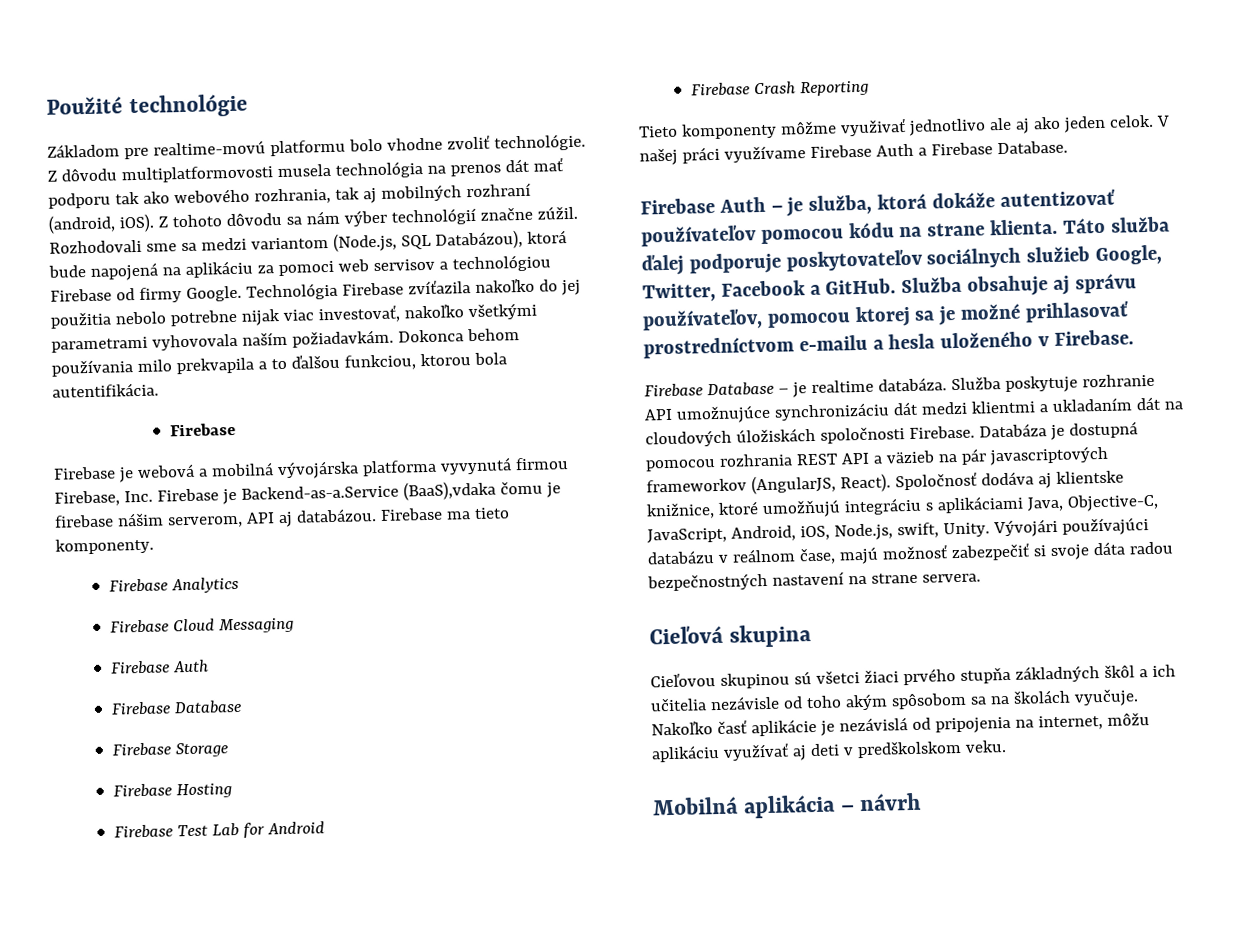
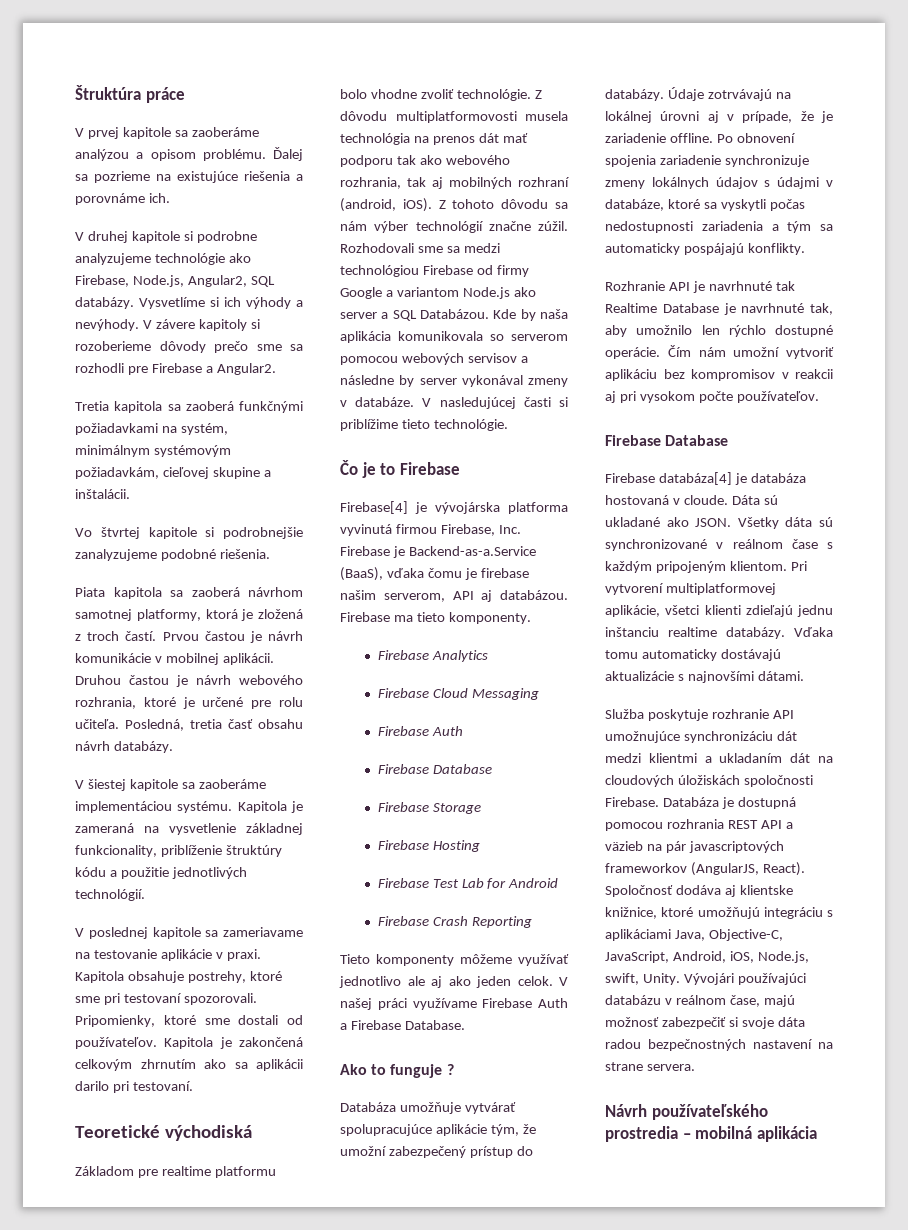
- Použité technológie
+ Štruktúra práce
+ V prvej kapitole sa zaoberáme analýzou a opisom problému. Ďalej sa pozrieme na existujúce riešenia a porovnáme ich.
+ V druhej kapitole si podrobne analyzujeme technológie ako Firebase, Node.js, Angular2, SQL databázy. Vysvetlíme si ich výhody a nevýhody. V závere kapitoly si rozoberieme dôvody prečo sme sa rozhodli pre Firebase a Angular2.
+ Tretia kapitola sa zaoberá funkčnými požiadavkami na systém, minimálnym systémovým požiadavkám, cieľovej skupine a inštalácii.
+ Vo štvrtej kapitole si podrobnejšie zanalyzujeme podobné riešenia.
+ Piata kapitola sa zaoberá návrhom samotnej platformy, ktorá je zložená z troch častí. Prvou častou je návrh komunikácie v mobilnej aplikácii. Druhou častou je návrh webového rozhrania, ktoré je určené pre rolu učiteľa. Posledná, tretia časť obsahu návrh databázy.
+ V šiestej kapitole sa zaoberáme implementáciou systému. Kapitola je zameraná na vysvetlenie základnej funkcionality, priblíženie štruktúry kódu a použitie jednotlivých technológií.
+ V poslednej kapitole sa zameriavame na testovanie aplikácie v praxi. Kapitola obsahuje postrehy, ktoré sme pri testovaní spozorovali. Pripomienky, ktoré sme dostali od používateľov. Kapitola je zakončená celkovým zhrnutím ako sa aplikácii darilo pri testovaní.
+ Teoretické východiská
- Základom pre realtime-movú platformu bolo vhodne zvoliť technológie.
+ Základom pre realtime platformu bolo vhodne zvoliť technológie.
- Rozhodovali sme sa medzi variantom (Node.js, SQL Databázou), ktorá bude napojená na aplikáciu za pomoci web servisov a technológiou Firebase od firmy Google. Technológia Firebase zvíťazila nakoľko do jej použitia nebolo potrebne nijak viac investovať, nakoľko všetkými parametrami vyhovovala naším požiadavkám. Dokonca behom používania milo prekvapila a to ďalšou funkciou, ktorou bola autentifikácia.
- Firebase
- Firebase je webová a mobilná vývojárska platforma vyvynutá firmou Firebase, Inc. Firebase je Backend-as-a.Service (BaaS),vdaka čomu je firebase nášim serverom, API aj databázou.
+ Rozhodovali sme sa medzi technológiou Firebase od firmy Google a variantom Node.js ako server a SQL Databázou. Kde by naša aplikácia komunikovala so serverom pomocou webových servisov a následne by server vykonával zmeny v databáze. V nasledujúcej časti si priblížime tieto technológie.
+ Čo je to Firebase
+ Firebase[4] je vývojárska platforma vyvinutá firmou Firebase, Inc. Firebase je Backend-as-a.Service (BaaS), vďaka čomu je firebase našim serverom, API aj databázou.
- Tieto komponenty môžme využivať jednotlivo ale aj ako jeden celok.
+ Tieto komponenty môžeme využívať jednotlivo ale aj ako jeden celok.
- Firebase Auth – je služba, ktorá dokáže autentizovať používateľov pomocou kódu na strane klienta. Táto služba ďalej podporuje poskytovateľov sociálnych služieb Google, Twitter, Facebook a GitHub. Služba obsahuje aj správu používateľov, pomocou ktorej sa je možné prihlasovať prostredníctvom e-mailu a hesla uloženého v Firebase.
- Firebase Database – je realtime databáza. Služba poskytuje rozhranie API umožnujúce synchronizáciu dát medzi klientmi a ukladaním dát na cloudových úložiskách spoločnosti Firebase.
+ Ako to funguje ?
+ Databáza umožňuje vytvárať spolupracujúce aplikácie tým, že umožní zabezpečený prístup do databázy. Údaje zotrvávajú na lokálnej úrovni aj v prípade, že je zariadenie offline. Po obnovení spojenia zariadenie synchronizuje zmeny lokálnych údajov s údajmi v databáze, ktoré sa vyskytli počas nedostupnosti zariadenia a tým sa automaticky pospájajú konflikty.
+ Rozhranie API je navrhnuté tak Realtime Database je navrhnuté tak, aby umožnilo len rýchlo dostupné operácie. Čím nám umožní vytvoriť aplikáciu bez kompromisov v reakcii aj pri vysokom počte používateľov.
+ Firebase Database
+ Firebase databáza[4] je databáza hostovaná v cloude. Dáta sú ukladané ako JSON. Všetky dáta sú synchronizované v reálnom čase s každým pripojeným klientom. Pri vytvorení multiplatformovej aplikácie, všetci klienti zdieľajú jednu inštanciu realtime databázy. Vďaka tomu automaticky dostávajú aktualizácie s najnovšími dátami.
+ Služba poskytuje rozhranie API umožnujúce synchronizáciu dát medzi klientmi a ukladaním dát na cloudových úložiskách spoločnosti Firebase.
- Cieľová skupina
- Cieľovou skupinou sú všetci žiaci prvého stupňa základných škôl a ich učitelia nezávisle od toho akým spôsobom sa na školách vyučuje. Nakoľko časť aplikácie je nezávislá od pripojenia na internet, môžu aplikáciu využívať aj deti v predškolskom veku.
- Mobilná aplikácia – návrh
+ Návrh používateľského prostredia – mobilná aplikácia

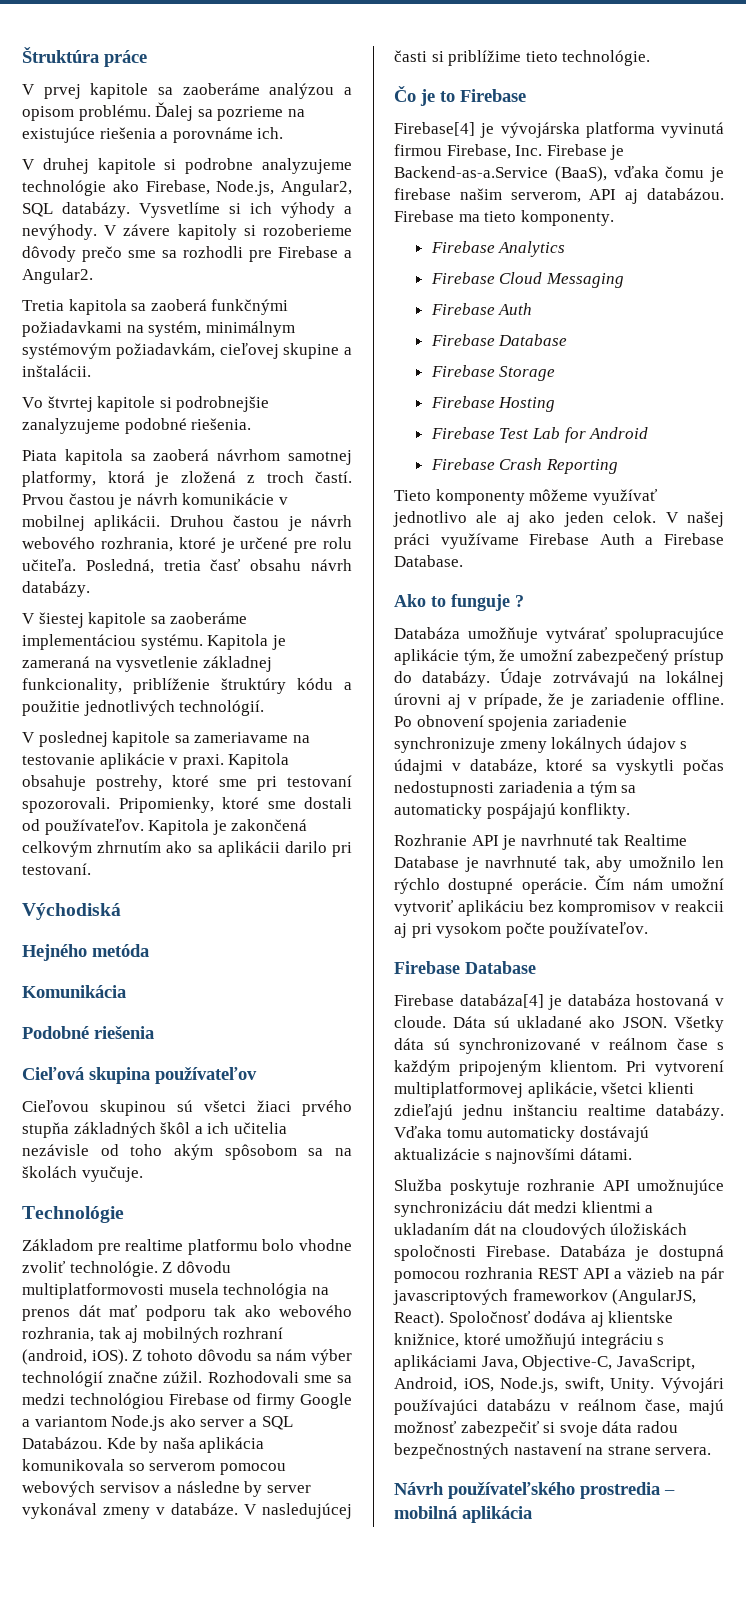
- Teoretické východiská
+ Východiská
+ Hejného metóda
+ Komunikácia
+ Podobné riešenia
+ Cieľová skupina používateľov
+ Cieľovou skupinou sú všetci žiaci prvého stupňa základných škôl a ich učitelia nezávisle od toho akým spôsobom sa na školách vyučuje.
+ Technológie

